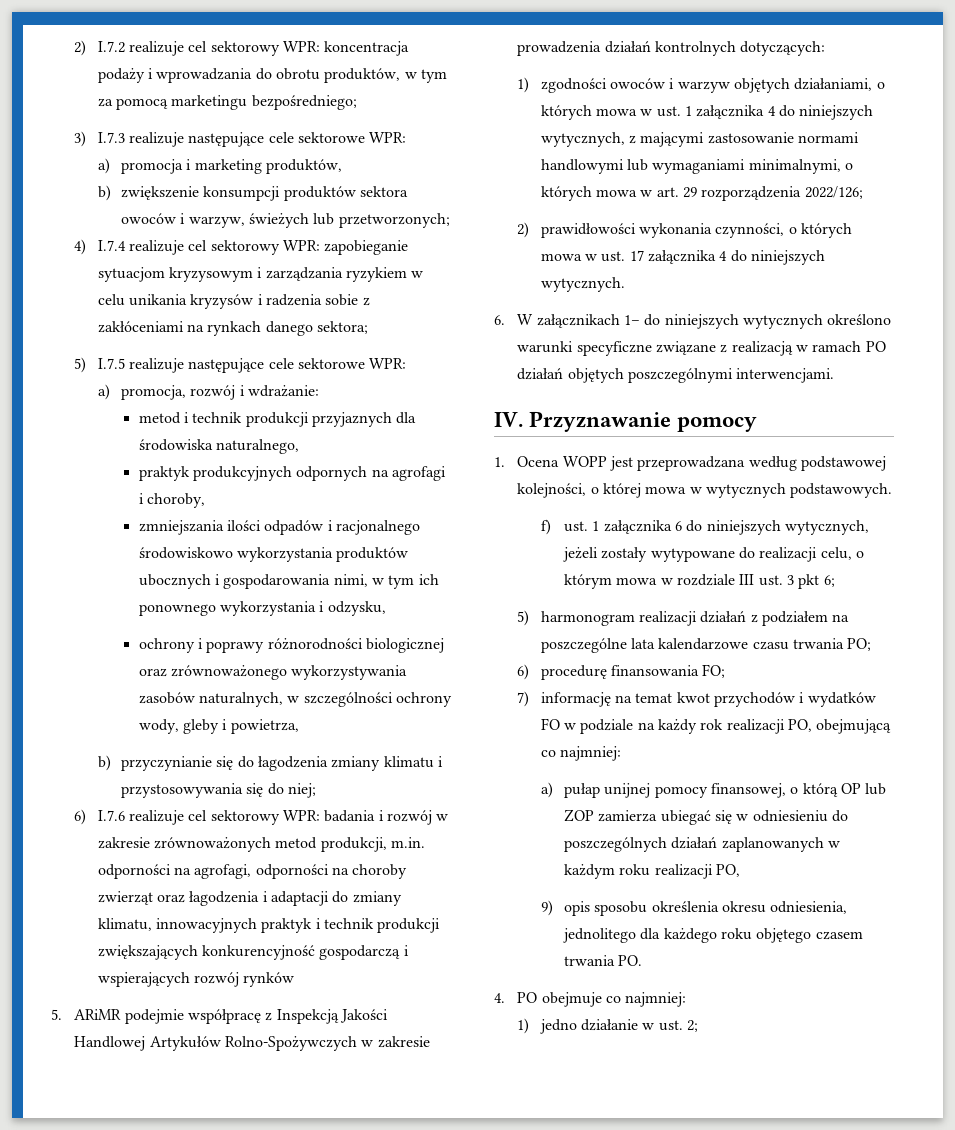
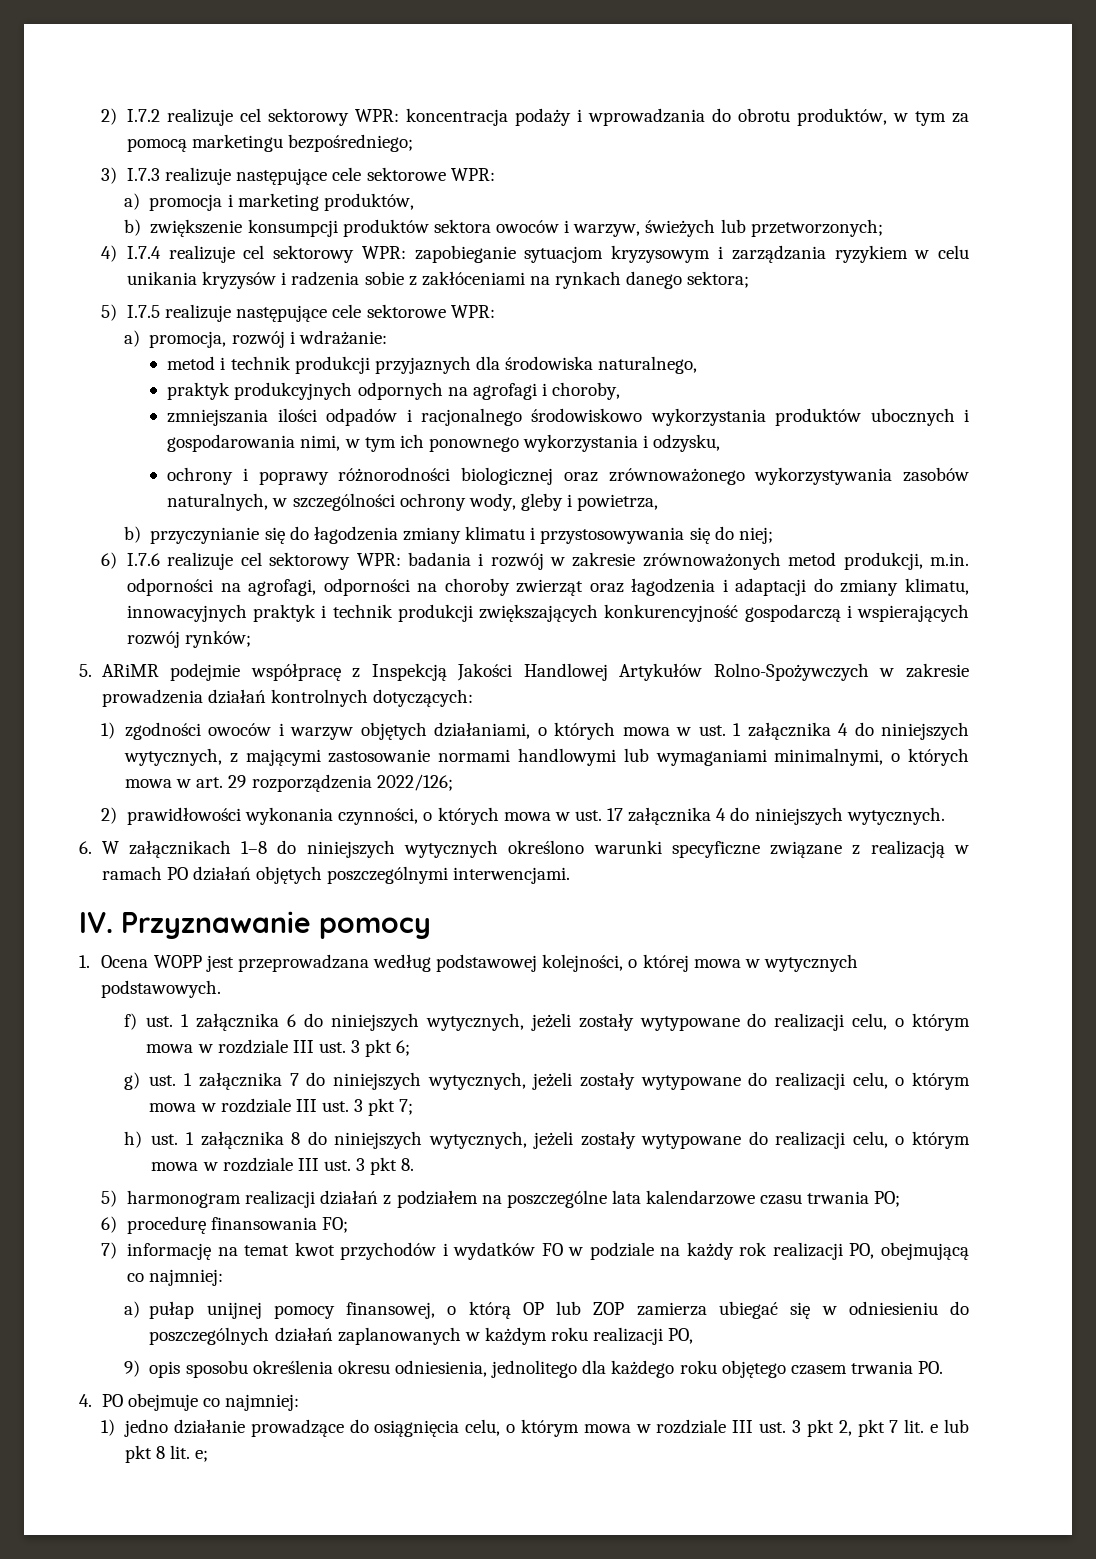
- 6) I.7.6 realizuje cel sektorowy WPR: badania i rozwój w zakresie zrównoważonych metod produkcji, m.in. odporności na agrofagi, odporności na choroby zwierząt oraz łagodzenia i adaptacji do zmiany klimatu, innowacyjnych praktyk i technik produkcji zwiększających konkurencyjność gospodarczą i wspierających rozwój rynków
+ 6) I.7.6 realizuje cel sektorowy WPR: badania i rozwój w zakresie zrównoważonych metod produkcji, m.in. odporności na agrofagi, odporności na choroby zwierząt oraz łagodzenia i adaptacji do zmiany klimatu, innowacyjnych praktyk i technik produkcji zwiększających konkurencyjność gospodarczą i wspierających rozwój rynków;
- 6. W załącznikach 1– do niniejszych wytycznych określono warunki specyficzne związane z realizacją w ramach PO działań objętych poszczególnymi interwencjami.
+ 6. W załącznikach 1–8 do niniejszych wytycznych określono warunki specyficzne związane z realizacją w ramach PO działań objętych poszczególnymi interwencjami.
+ g) ust. 1 załącznika 7 do niniejszych wytycznych, jeżeli zostały wytypowane do realizacji celu, o którym mowa w rozdziale III ust. 3 pkt 7;
+ h) ust. 1 załącznika 8 do niniejszych wytycznych, jeżeli zostały wytypowane do realizacji celu, o którym mowa w rozdziale III ust. 3 pkt 8.
- 1) jedno działanie w ust. 2;
+ 1) jedno działanie prowadzące do osiągnięcia celu, o którym mowa w rozdziale III ust. 3 pkt 2, pkt 7 lit. e lub pkt 8 lit. e;

